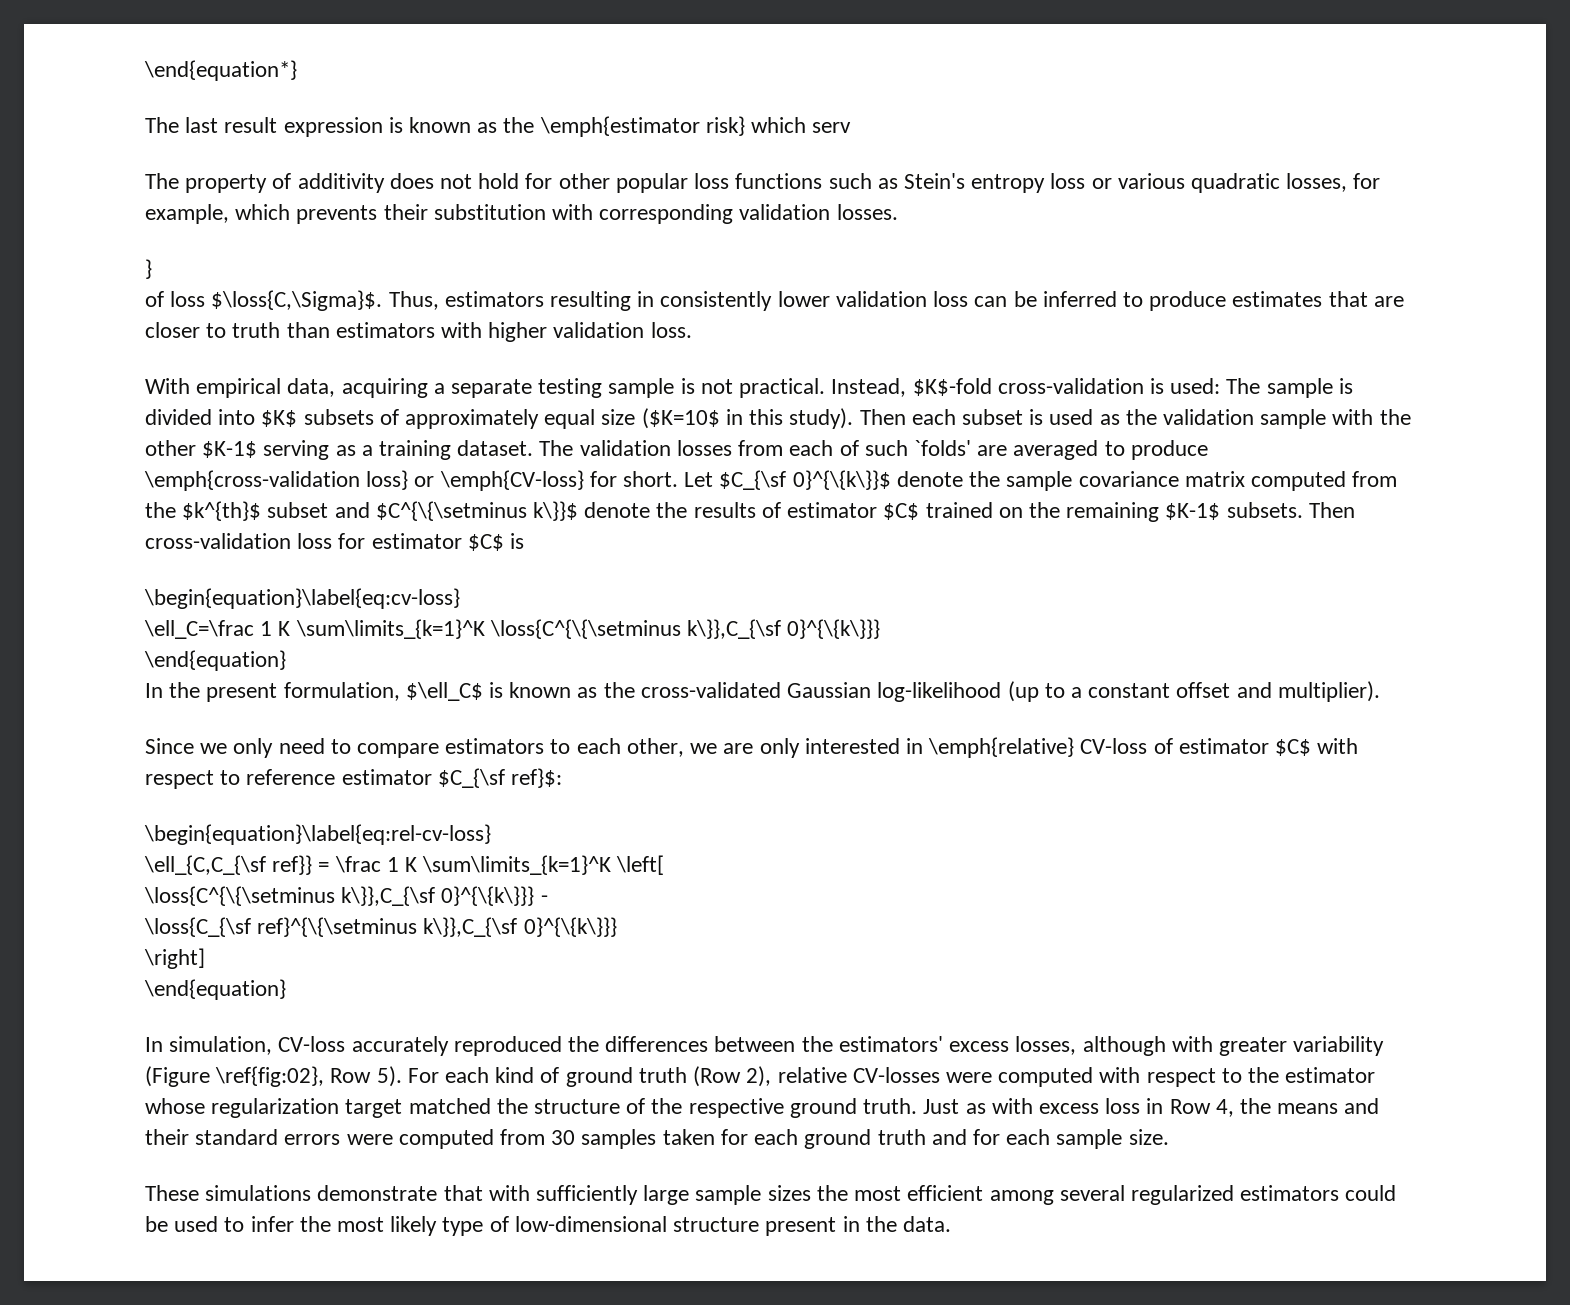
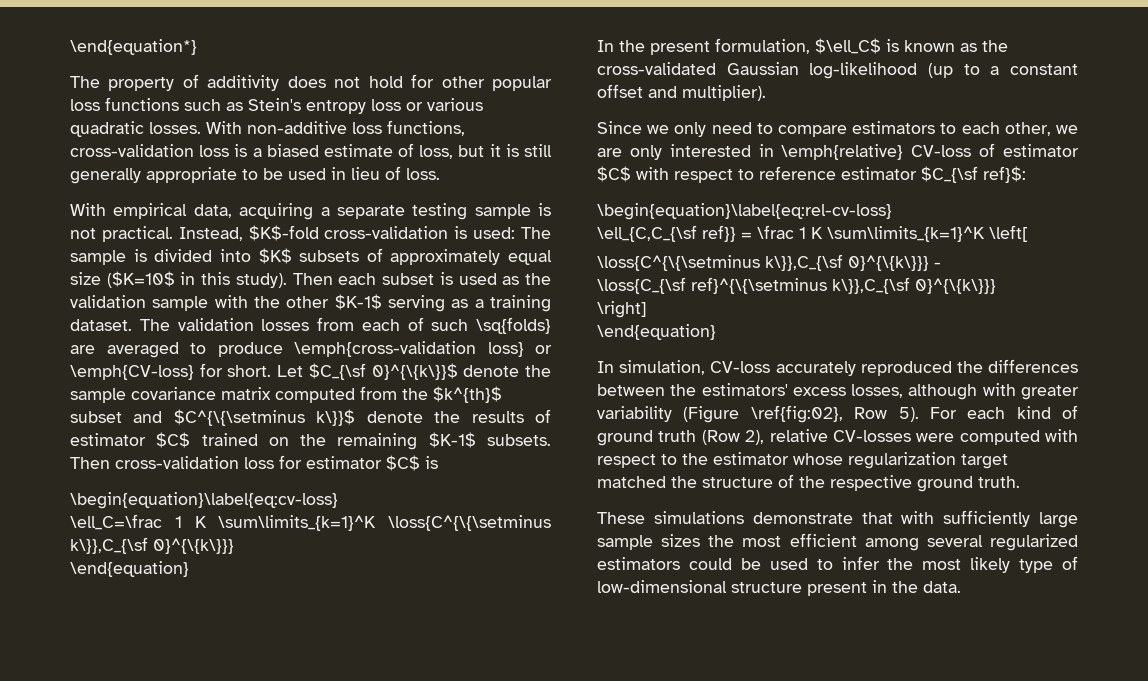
- The last result expression is known as the \emph{estimator risk} which serv
- The property of additivity does not hold for other popular loss functions such as Stein's entropy loss or various quadratic losses, for example, which prevents their substitution with corresponding validation losses.
- }
- of loss $\loss{C,\Sigma}$. Thus, estimators resulting in consistently lower validation loss can be inferred to produce estimates that are closer to truth than estimators with higher validation loss.
+ The property of additivity does not hold for other popular loss functions such as Stein's entropy loss or various quadratic losses. With non-additive loss functions, cross-validation loss is a biased estimate of loss, but it is still generally appropriate to be used in lieu of loss.
- The validation losses from each of such `folds' are averaged to produce \emph{cross-validation loss} or \emph{CV-loss} for short.
+ The validation losses from each of such \sq{folds} are averaged to produce \emph{cross-validation loss} or \emph{CV-loss} for short.
- Just as with excess loss in Row 4, the means and their standard errors were computed from 30 samples taken for each ground truth and for each sample size.

